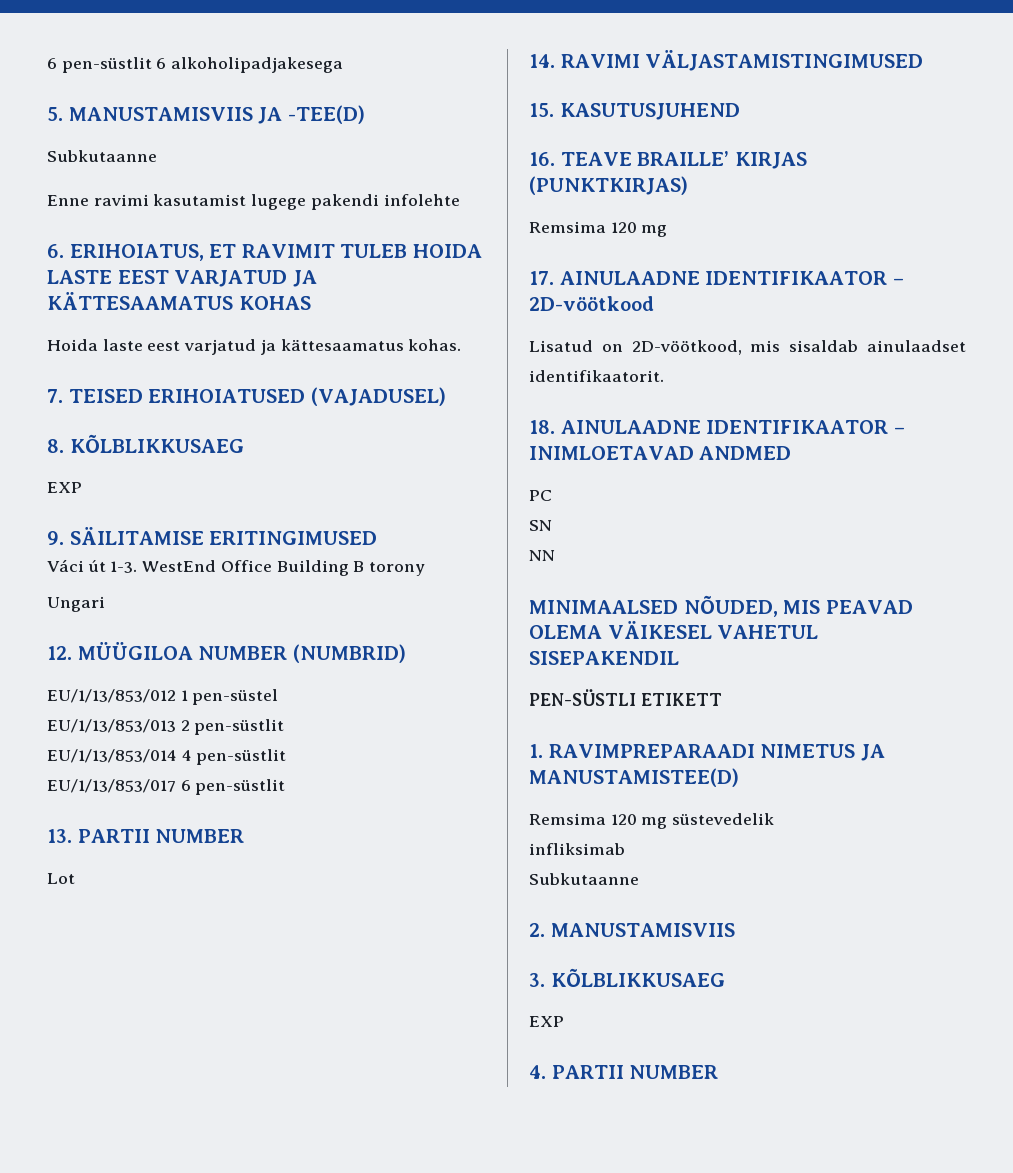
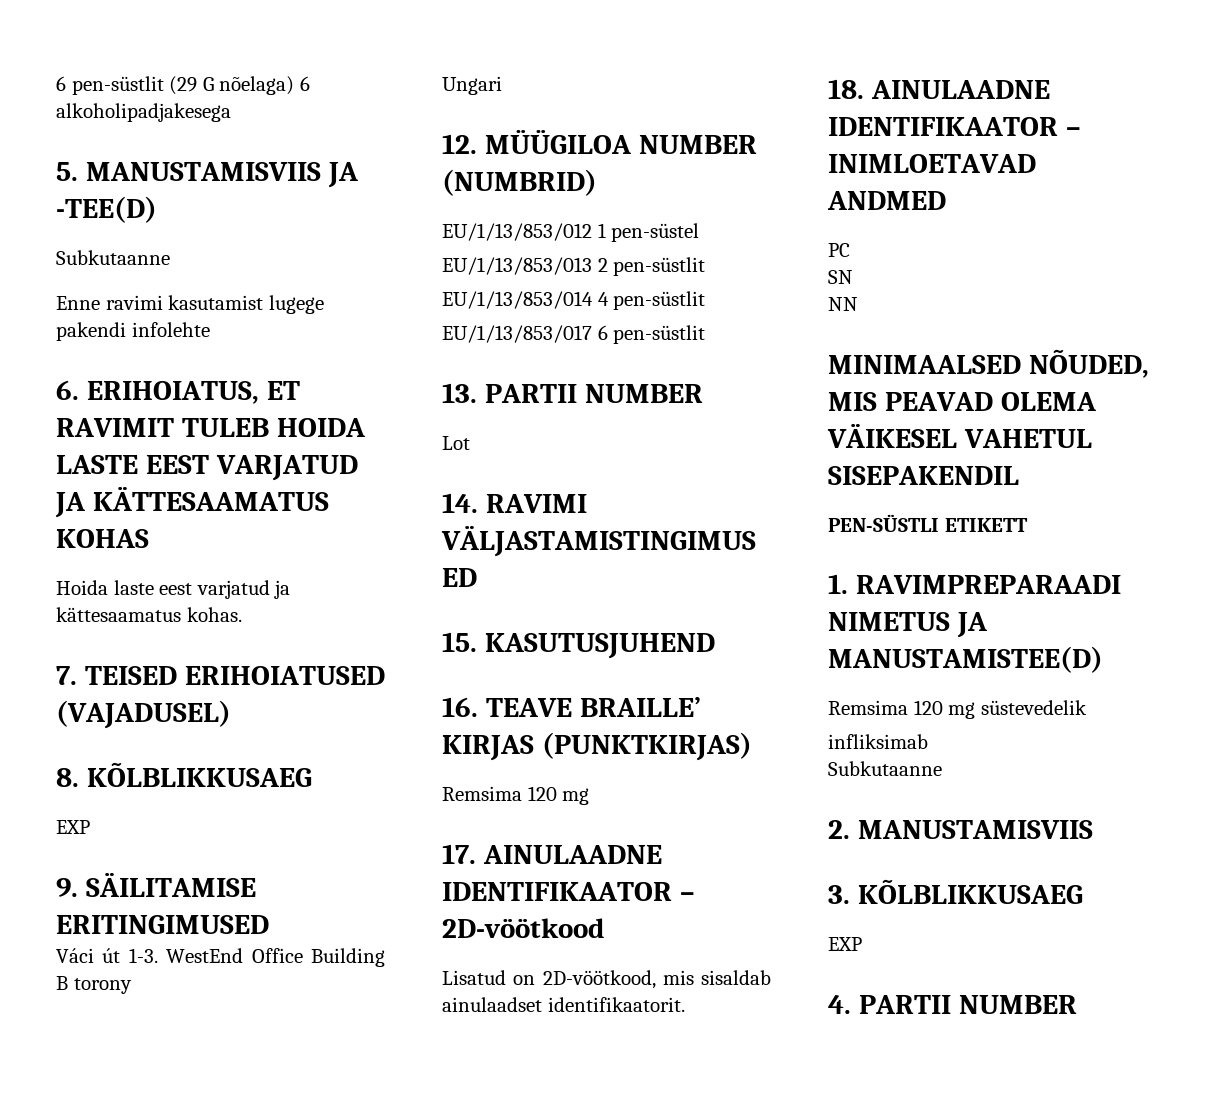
- 6 pen-süstlit 6 alkoholipadjakesega
+ 6 pen-süstlit (29 G nõelaga) 6 alkoholipadjakesega

